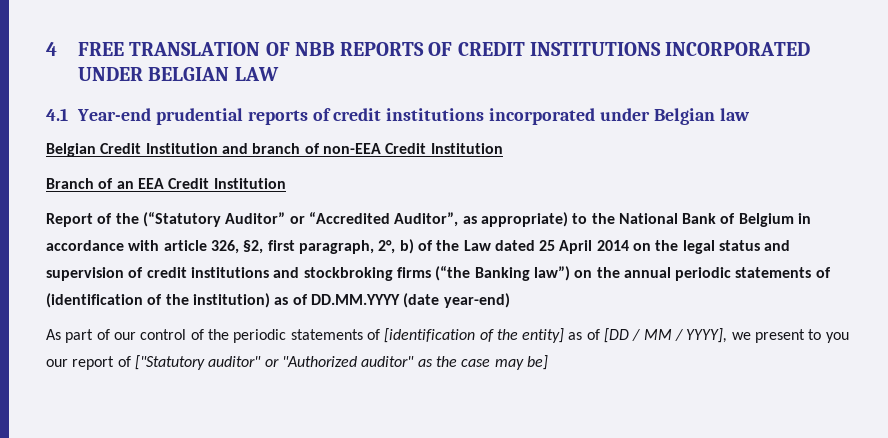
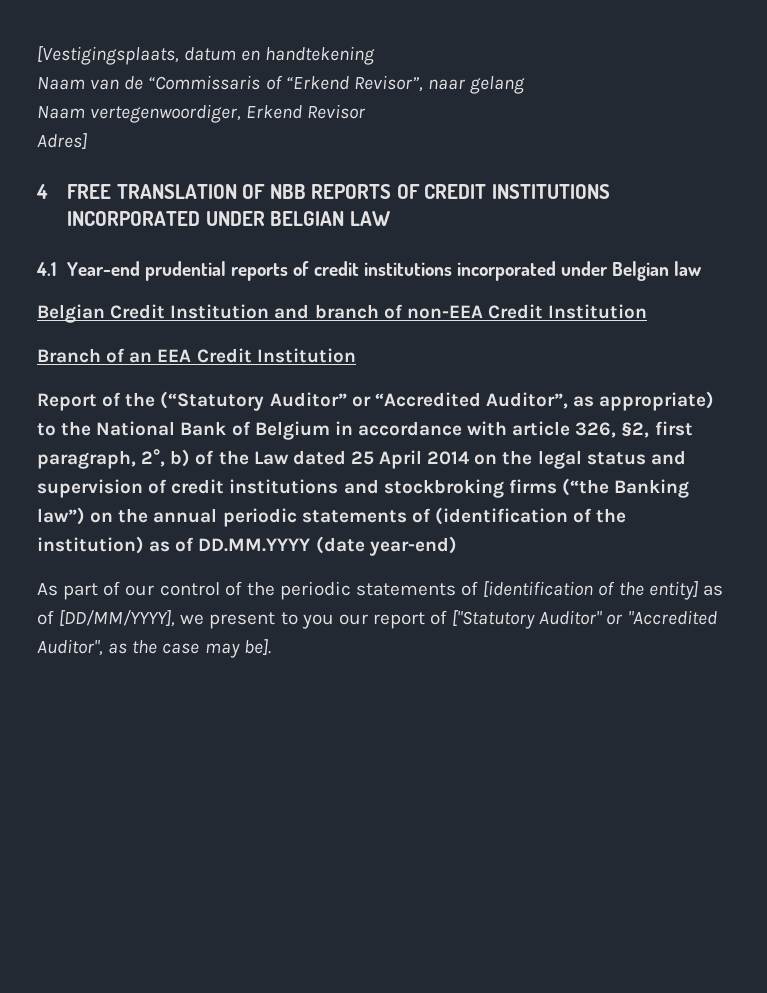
+ [Vestigingsplaats, datum en handtekening
+ Naam van de “Commissaris of “Erkend Revisor”, naar gelang
+ Naam vertegenwoordiger, Erkend Revisor
+ Adres]
- As part of our control of the periodic statements of [identification of the entity] as of [DD / MM / YYYY], we present to you our report of ["Statutory auditor" or "Authorized auditor" as the case may be]
+ As part of our control of the periodic statements of [identification of the entity] as of [DD/MM/YYYY], we present to you our report of ["Statutory Auditor" or "Accredited Auditor", as the case may be].

